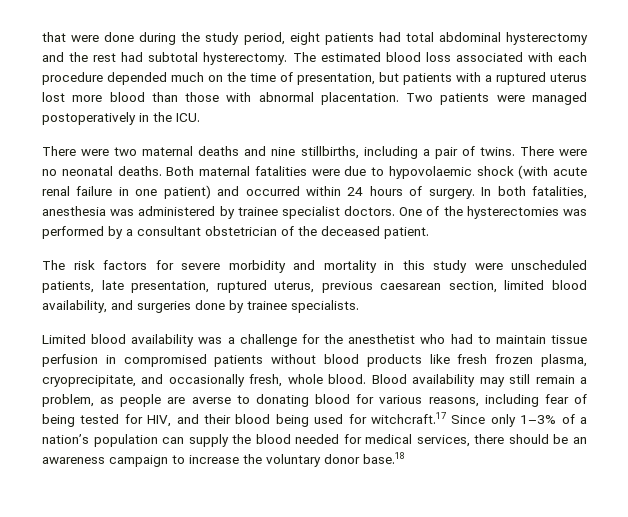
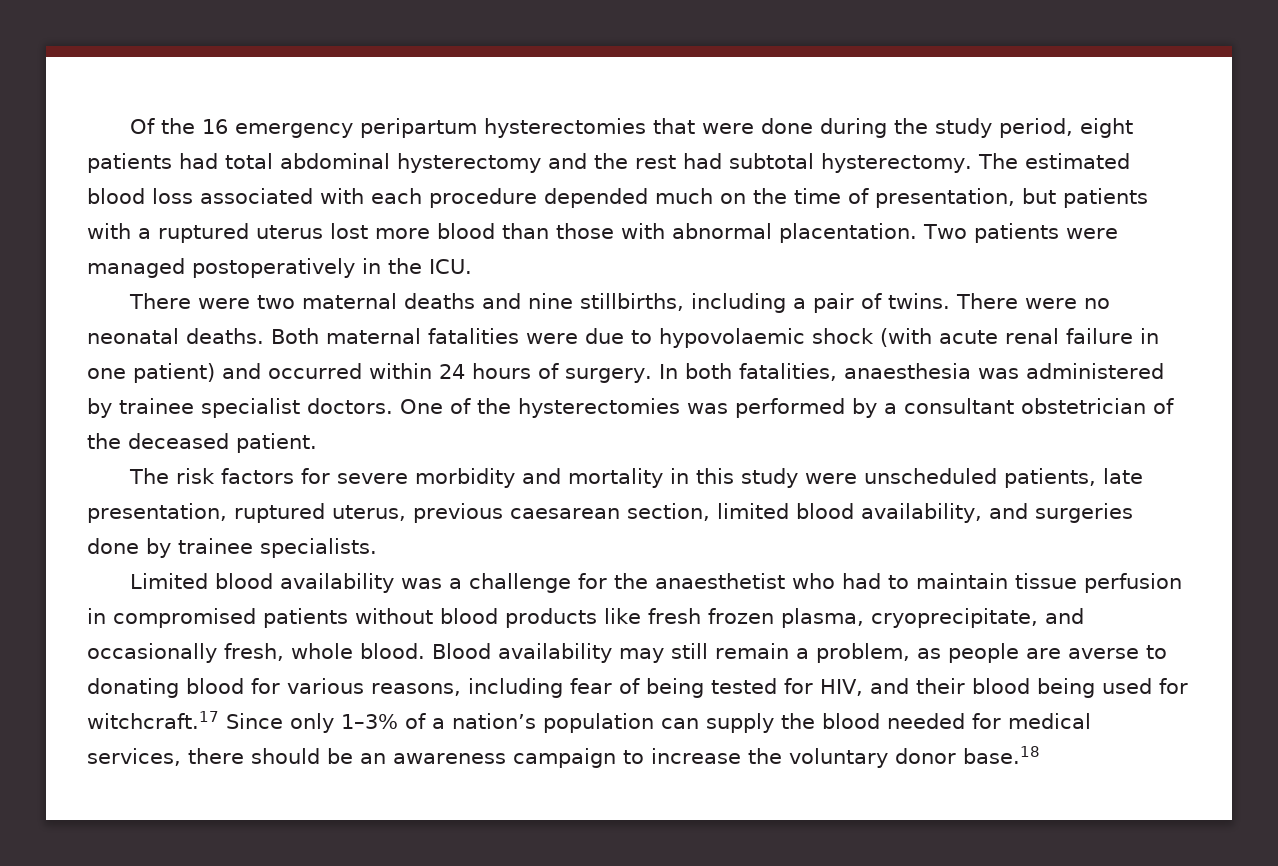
- that were done during the study period, eight patients had total abdominal hysterectomy and the rest had subtotal hysterectomy.
+ Of the 16 emergency peripartum hysterectomies that were done during the study period, eight patients had total abdominal hysterectomy and the rest had subtotal hysterectomy.
- In both fatalities, anesthesia was administered by trainee specialist doctors.
+ In both fatalities, anaesthesia was administered by trainee specialist doctors.
- Limited blood availability was a challenge for the anesthetist who had to maintain tissue perfusion in compromised patients without blood products like fresh frozen plasma, cryoprecipitate, and occasionally fresh, whole blood.
+ Limited blood availability was a challenge for the anaesthetist who had to maintain tissue perfusion in compromised patients without blood products like fresh frozen plasma, cryoprecipitate, and occasionally fresh, whole blood.

